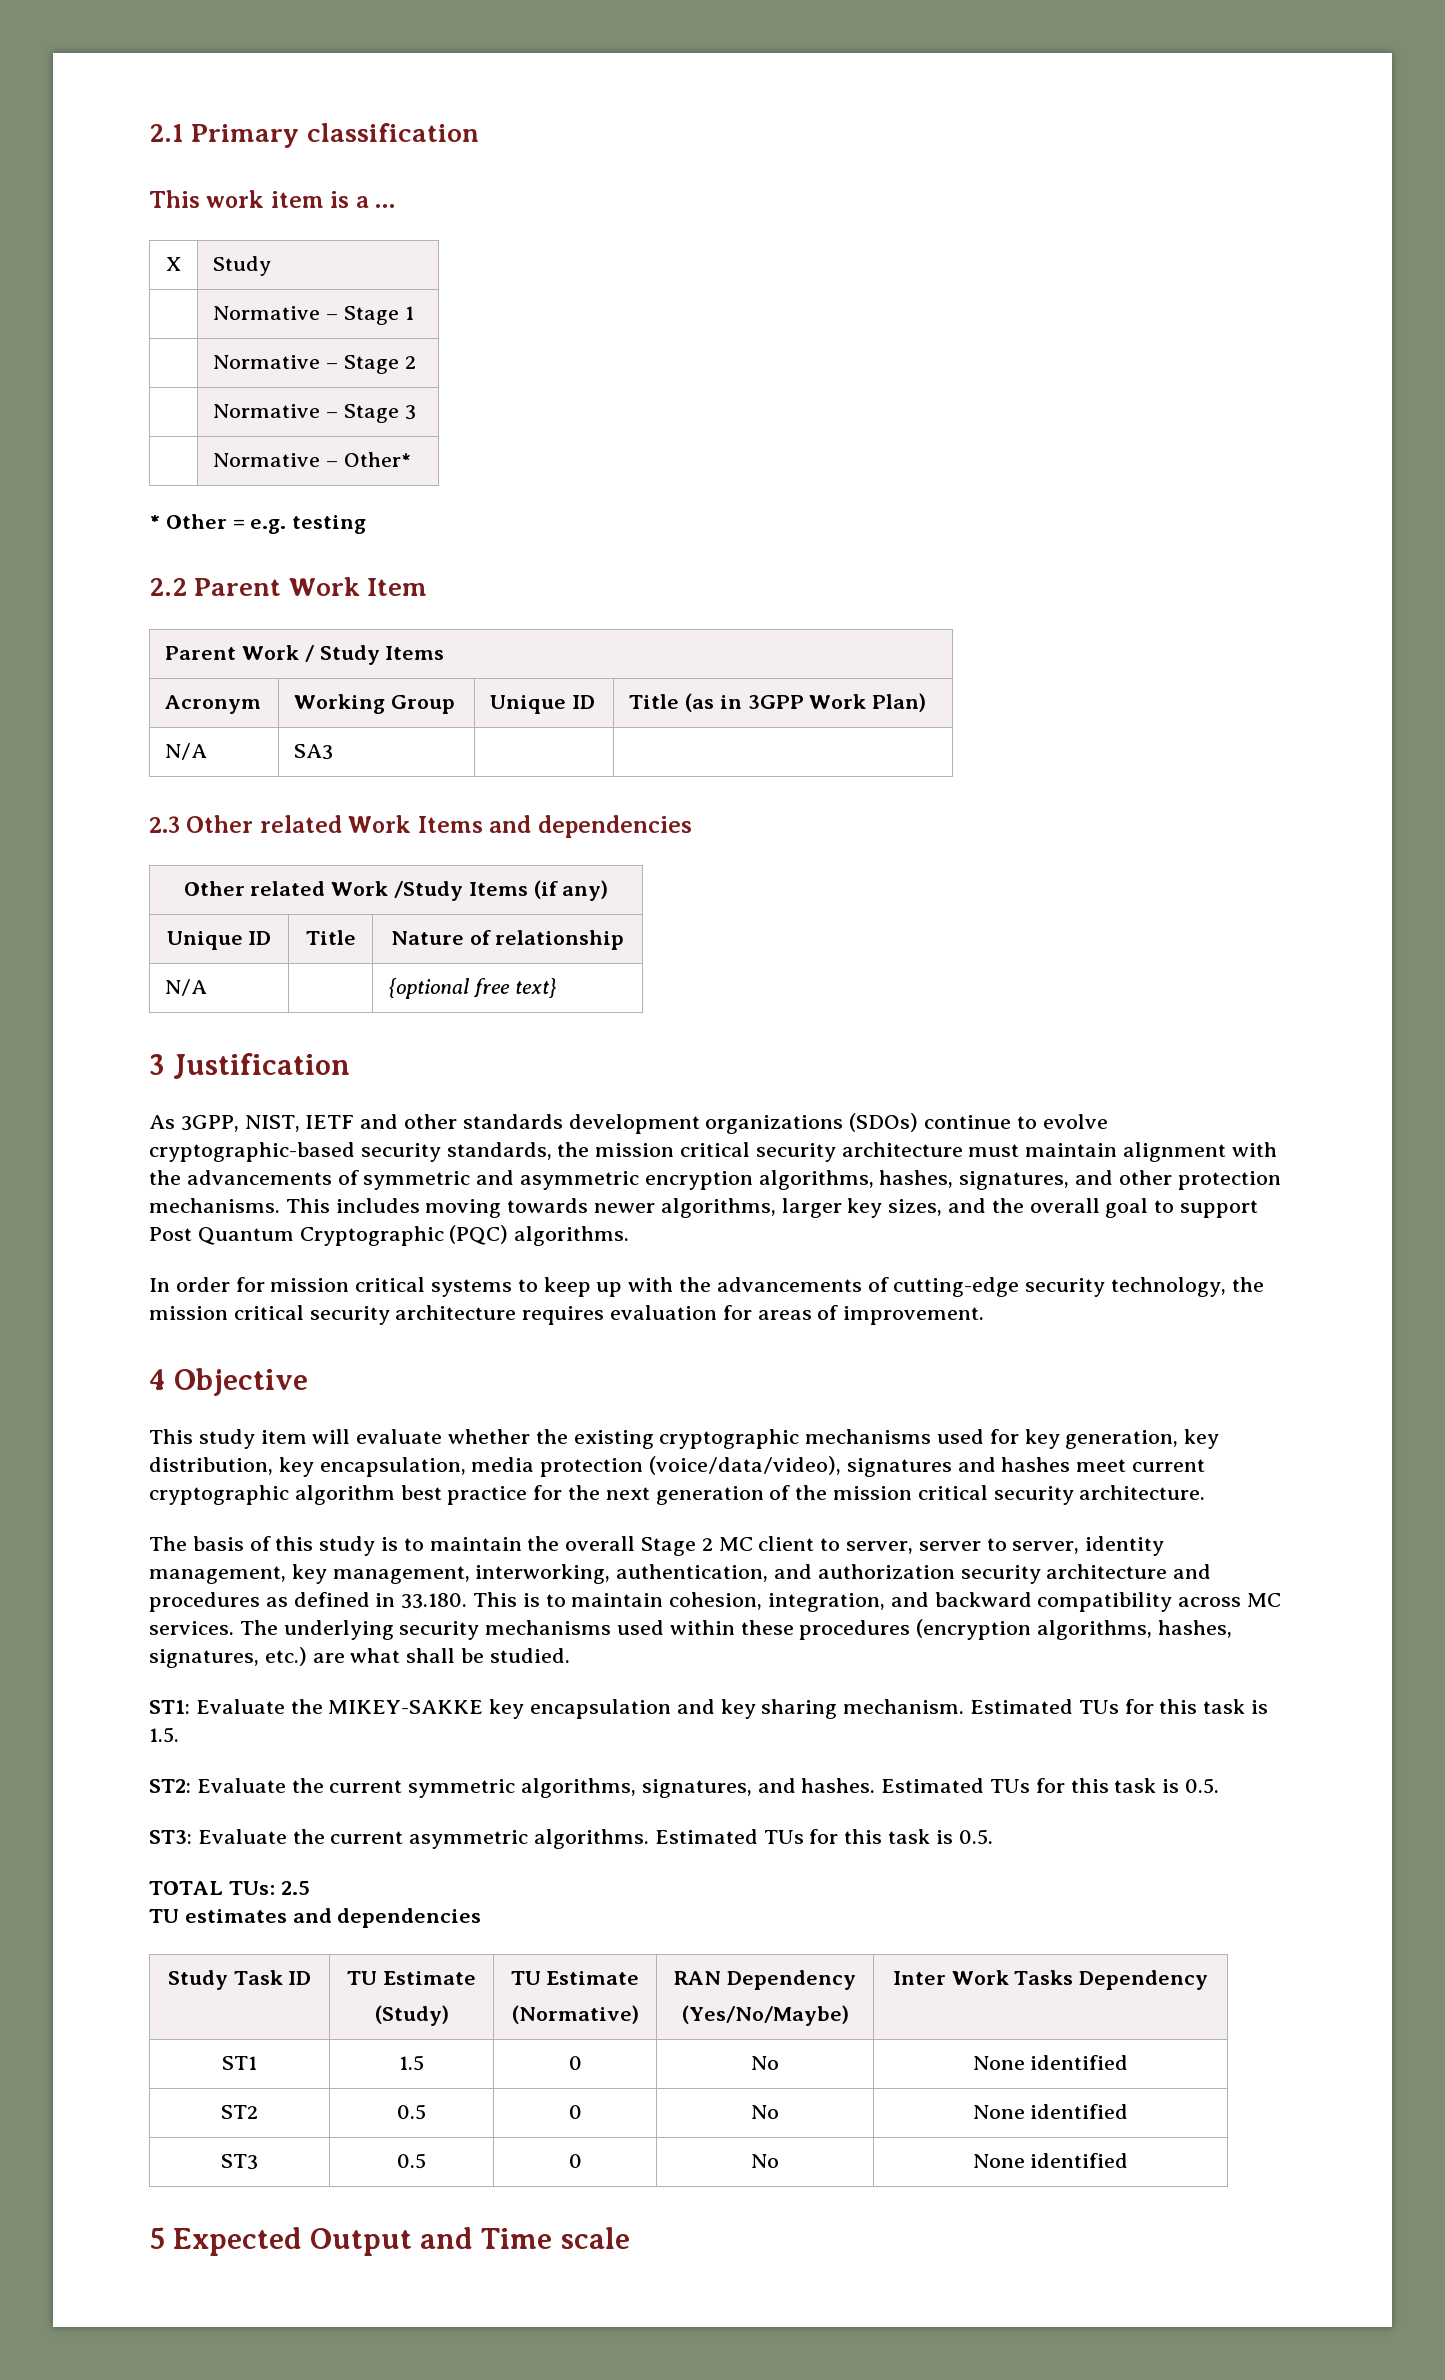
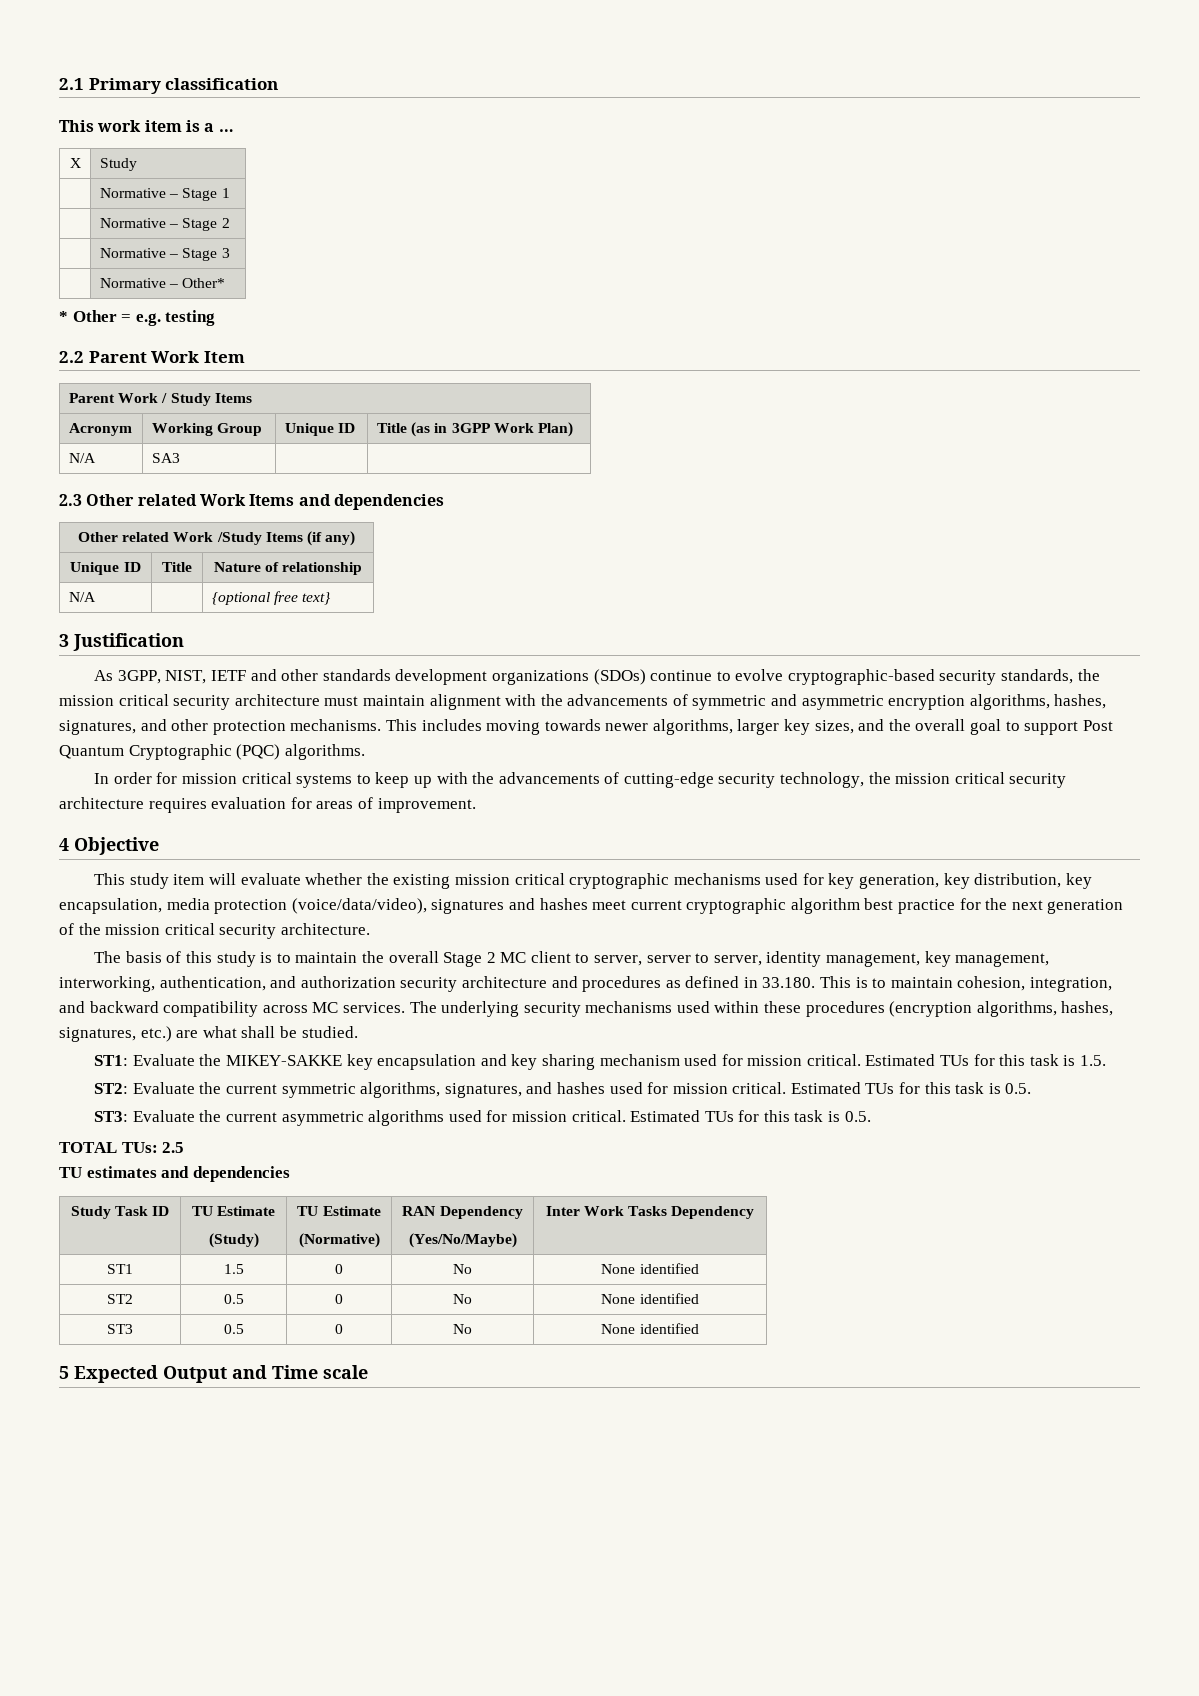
- This study item will evaluate whether the existing cryptographic mechanisms used for key generation, key distribution, key encapsulation, media protection (voice/data/video), signatures and hashes meet current cryptographic algorithm best practice for the next generation of the mission critical security architecture.
+ This study item will evaluate whether the existing mission critical cryptographic mechanisms used for key generation, key distribution, key encapsulation, media protection (voice/data/video), signatures and hashes meet current cryptographic algorithm best practice for the next generation of the mission critical security architecture.
- ST1: Evaluate the MIKEY-SAKKE key encapsulation and key sharing mechanism.
+ ST1: Evaluate the MIKEY-SAKKE key encapsulation and key sharing mechanism used for mission critical.
- ST2: Evaluate the current symmetric algorithms, signatures, and hashes.
+ ST2: Evaluate the current symmetric algorithms, signatures, and hashes used for mission critical.
- ST3: Evaluate the current asymmetric algorithms.
+ ST3: Evaluate the current asymmetric algorithms used for mission critical.

